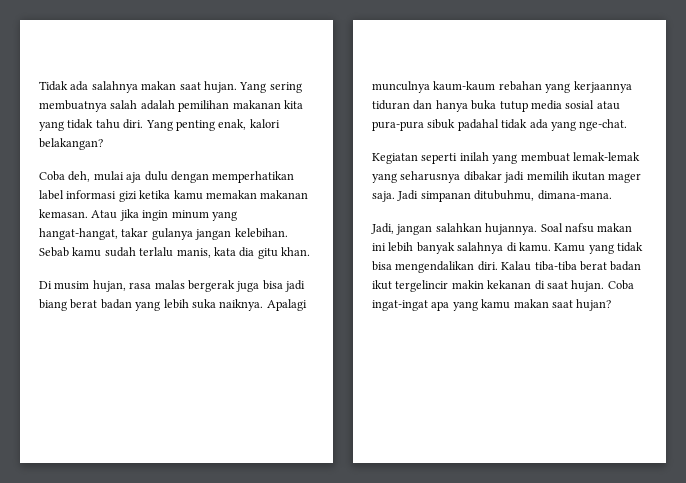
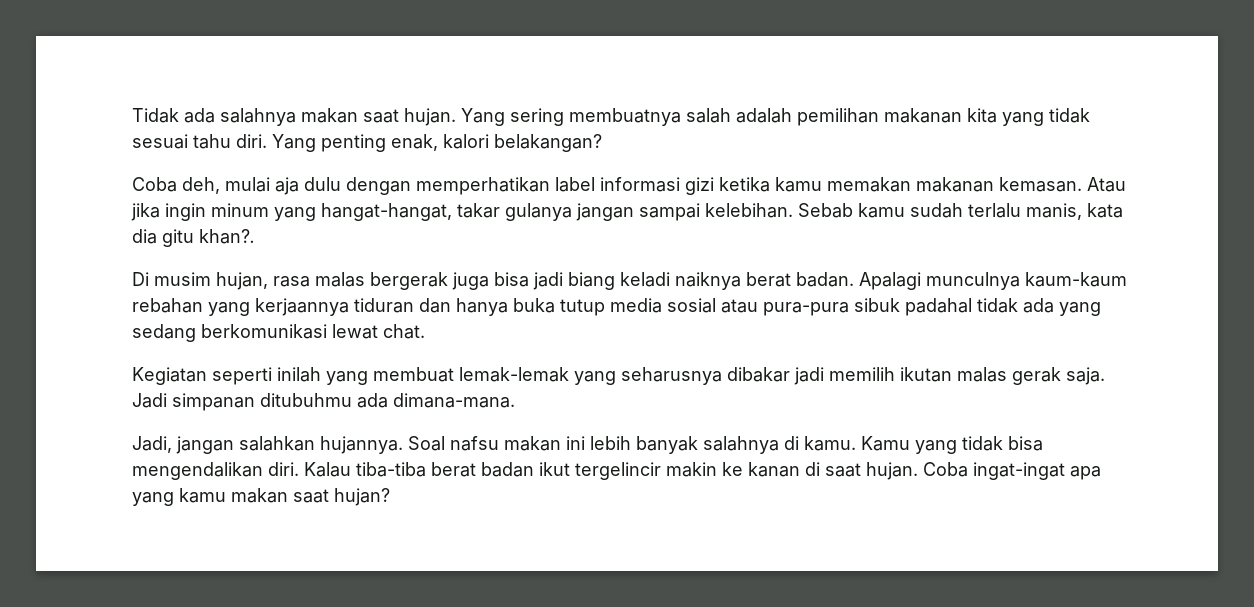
- Yang sering membuatnya salah adalah pemilihan makanan kita yang tidak tahu diri.
+ Yang sering membuatnya salah adalah pemilihan makanan kita yang tidak sesuai tahu diri.
- Atau jika ingin minum yang hangat-hangat, takar gulanya jangan kelebihan.
+ Atau jika ingin minum yang hangat-hangat, takar gulanya jangan sampai kelebihan.
- Sebab kamu sudah terlalu manis, kata dia gitu khan.
+ Sebab kamu sudah terlalu manis, kata dia gitu khan?.
- Di musim hujan, rasa malas bergerak juga bisa jadi biang berat badan yang lebih suka naiknya.
+ Di musim hujan, rasa malas bergerak juga bisa jadi biang keladi naiknya berat badan.
- Apalagi munculnya kaum-kaum rebahan yang kerjaannya tiduran dan hanya buka tutup media sosial atau pura-pura sibuk padahal tidak ada yang nge-chat.
+ Apalagi munculnya kaum-kaum rebahan yang kerjaannya tiduran dan hanya buka tutup media sosial atau pura-pura sibuk padahal tidak ada yang sedang berkomunikasi lewat chat.
- Kegiatan seperti inilah yang membuat lemak-lemak yang seharusnya dibakar jadi memilih ikutan mager saja.
+ Kegiatan seperti inilah yang membuat lemak-lemak yang seharusnya dibakar jadi memilih ikutan malas gerak saja.
- Jadi simpanan ditubuhmu, dimana-mana.
+ Jadi simpanan ditubuhmu ada dimana-mana.
- Kalau tiba-tiba berat badan ikut tergelincir makin kekanan di saat hujan.
+ Kalau tiba-tiba berat badan ikut tergelincir makin ke kanan di saat hujan.

